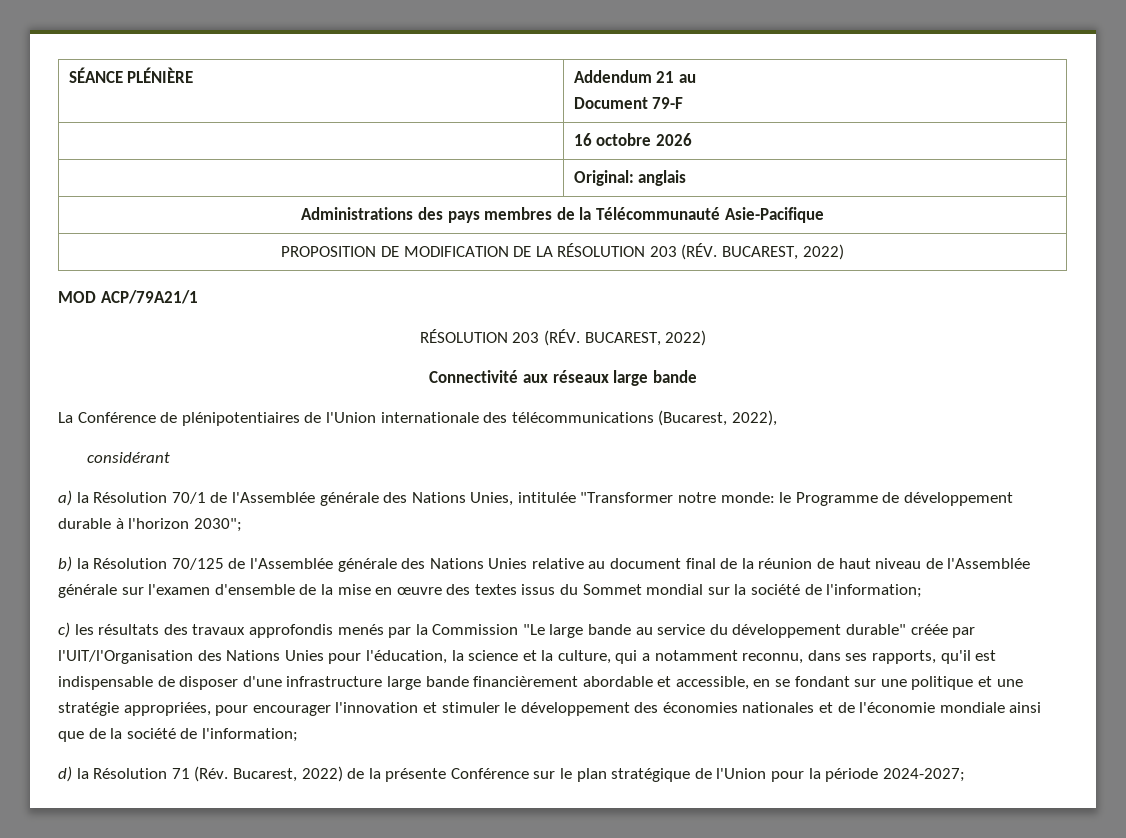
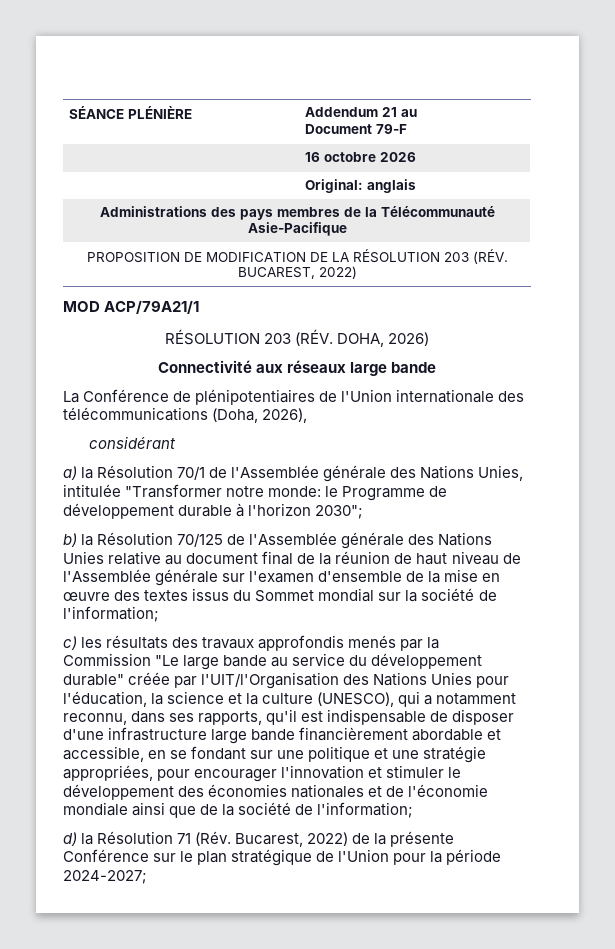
  MOD ACP/79A21/1
- RÉSOLUTION 203 (RÉV. BUCAREST, 2022)
+ RÉSOLUTION 203 (RÉV. DOHA, 2026)
- La Conférence de plénipotentiaires de l'Union internationale des télécommunications (Bucarest, 2022),
+ La Conférence de plénipotentiaires de l'Union internationale des télécommunications (Doha, 2026),
- c) les résultats des travaux approfondis menés par la Commission "Le large bande au service du développement durable" créée par l'UIT/l'Organisation des Nations Unies pour l'éducation, la science et la culture, qui a notamment reconnu, dans ses rapports, qu'il est indispensable de disposer d'une infrastructure large bande financièrement abordable et accessible, en se fondant sur une politique et une stratégie appropriées, pour encourager l'innovation et stimuler le développement des économies nationales et de l'économie mondiale ainsi que de la société de l'information;
+ c) les résultats des travaux approfondis menés par la Commission "Le large bande au service du développement durable" créée par l'UIT/l'Organisation des Nations Unies pour l'éducation, la science et la culture (UNESCO), qui a notamment reconnu, dans ses rapports, qu'il est indispensable de disposer d'une infrastructure large bande financièrement abordable et accessible, en se fondant sur une politique et une stratégie appropriées, pour encourager l'innovation et stimuler le développement des économies nationales et de l'économie mondiale ainsi que de la société de l'information;

